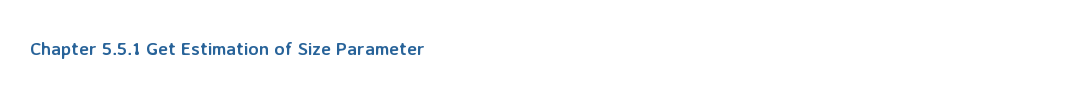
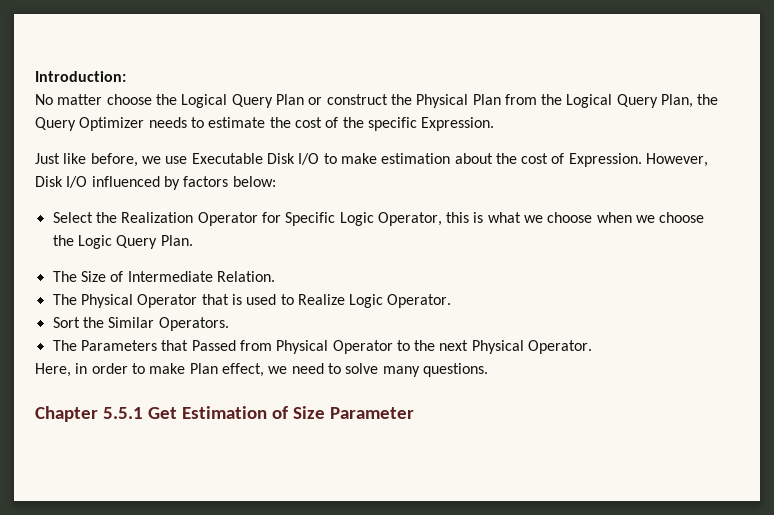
+ Introduction:
+ No matter choose the Logical Query Plan or construct the Physical Plan from the Logical Query Plan, the Query Optimizer needs to estimate the cost of the specific Expression.
+ Just like before, we use Executable Disk I/O to make estimation about the cost of Expression. However, Disk I/O influenced by factors below:
+ Select the Realization Operator for Specific Logic Operator, this is what we choose when we choose the Logic Query Plan.
+ The Size of Intermediate Relation.
+ The Physical Operator that is used to Realize Logic Operator.
+ Sort the Similar Operators.
+ The Parameters that Passed from Physical Operator to the next Physical Operator.
+ Here, in order to make Plan effect, we need to solve many questions.

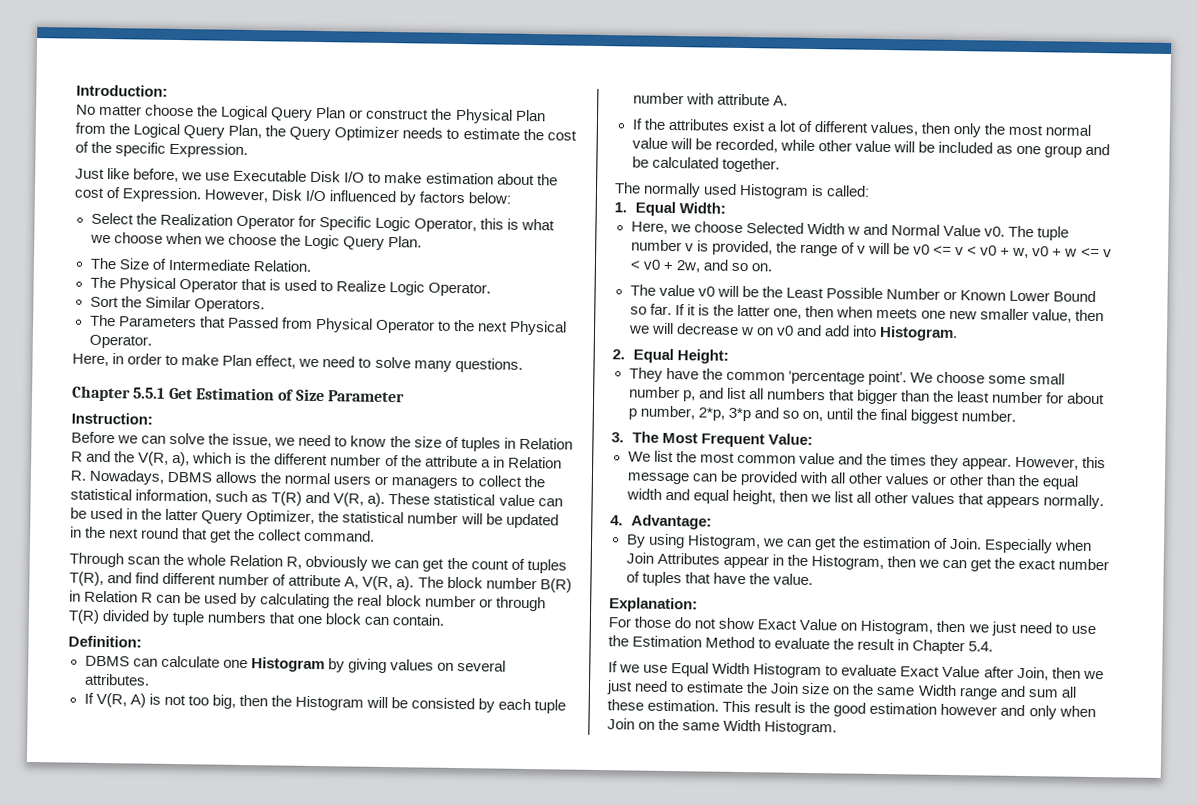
+ Instruction:
+ Before we can solve the issue, we need to know the size of tuples in Relation R and the V(R, a), which is the different number of the attribute a in Relation R. Nowadays, DBMS allows the normal users or managers to collect the statistical information, such as T(R) and V(R, a). These statistical value can be used in the latter Query Optimizer, the statistical number will be updated in the next round that get the collect command.
+ Through scan the whole Relation R, obviously we can get the count of tuples T(R), and find different number of attribute A, V(R, a). The block number B(R) in Relation R can be used by calculating the real block number or through T(R) divided by tuple numbers that one block can contain.
+ Definition:
+ DBMS can calculate one Histogram by giving values on several attributes.
+ If V(R, A) is not too big, then the Histogram will be consisted by each tuple number with attribute A.
+ If the attributes exist a lot of different values, then only the most normal value will be recorded, while other value will be included as one group and be calculated together.
+ The normally used Histogram is called:
+ 1. Equal Width:
+ Here, we choose Selected Width w and Normal Value v0. The tuple number v is provided, the range of v will be v0 <= v < v0 + w, v0 + w <= v < v0 + 2w, and so on.
+ The value v0 will be the Least Possible Number or Known Lower Bound so far. If it is the latter one, then when meets one new smaller value, then we will decrease w on v0 and add into Histogram.
+ 2. Equal Height:
+ They have the common ‘percentage point’. We choose some small number p, and list all numbers that bigger than the least number for about p number, 2*p, 3*p and so on, until the final biggest number.
+ 3. The Most Frequent Value:
+ We list the most common value and the times they appear. However, this message can be provided with all other values or other than the equal width and equal height, then we list all other values that appears normally.
+ 4. Advantage:
+ By using Histogram, we can get the estimation of Join. Especially when Join Attributes appear in the Histogram, then we can get the exact number of tuples that have the value.
+ Explanation:
+ For those do not show Exact Value on Histogram, then we just need to use the Estimation Method to evaluate the result in Chapter 5.4.
+ If we use Equal Width Histogram to evaluate Exact Value after Join, then we just need to estimate the Join size on the same Width range and sum all these estimation. This result is the good estimation however and only when Join on the same Width Histogram.

